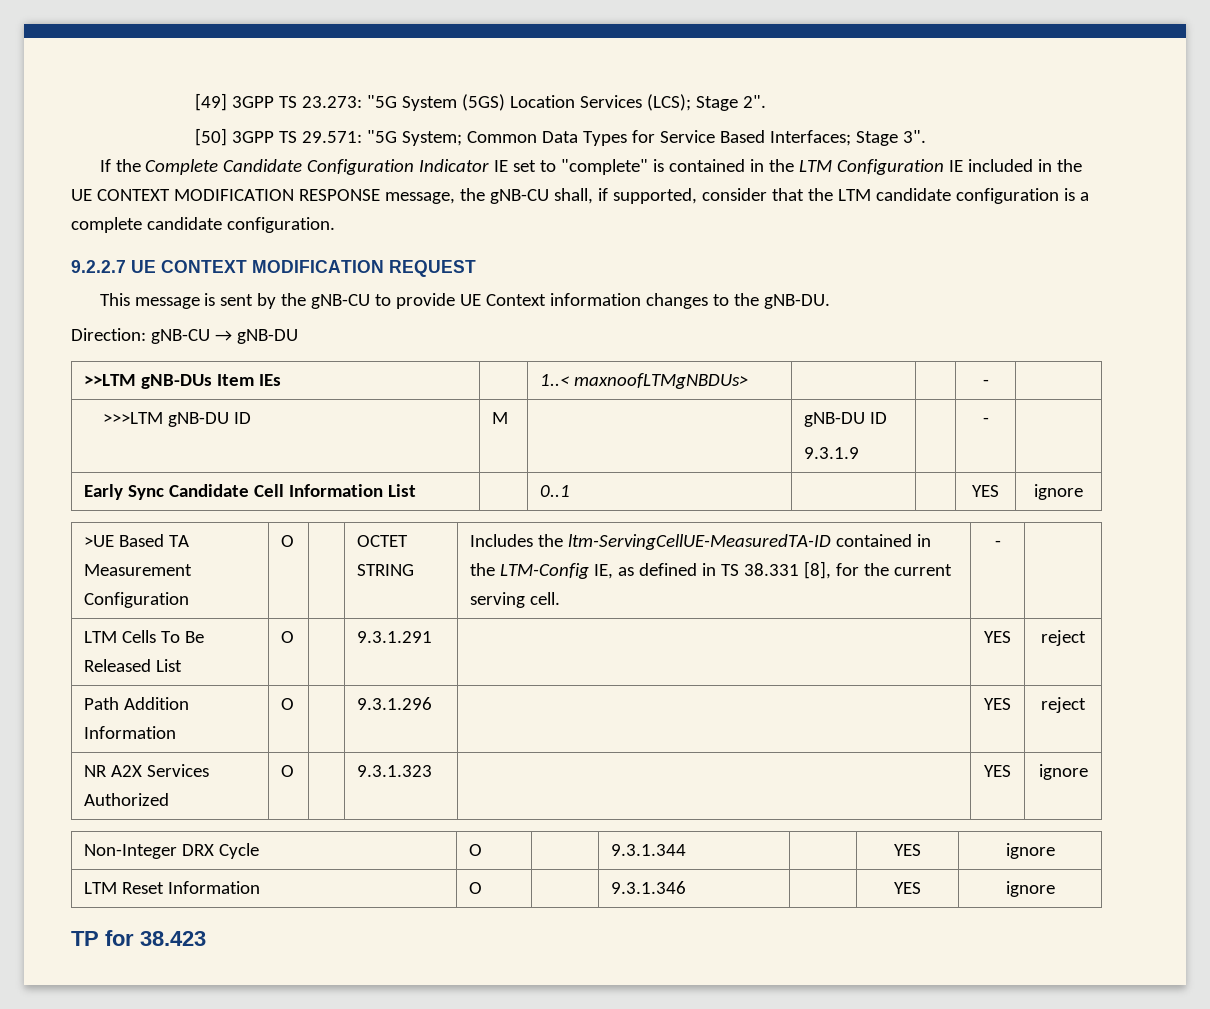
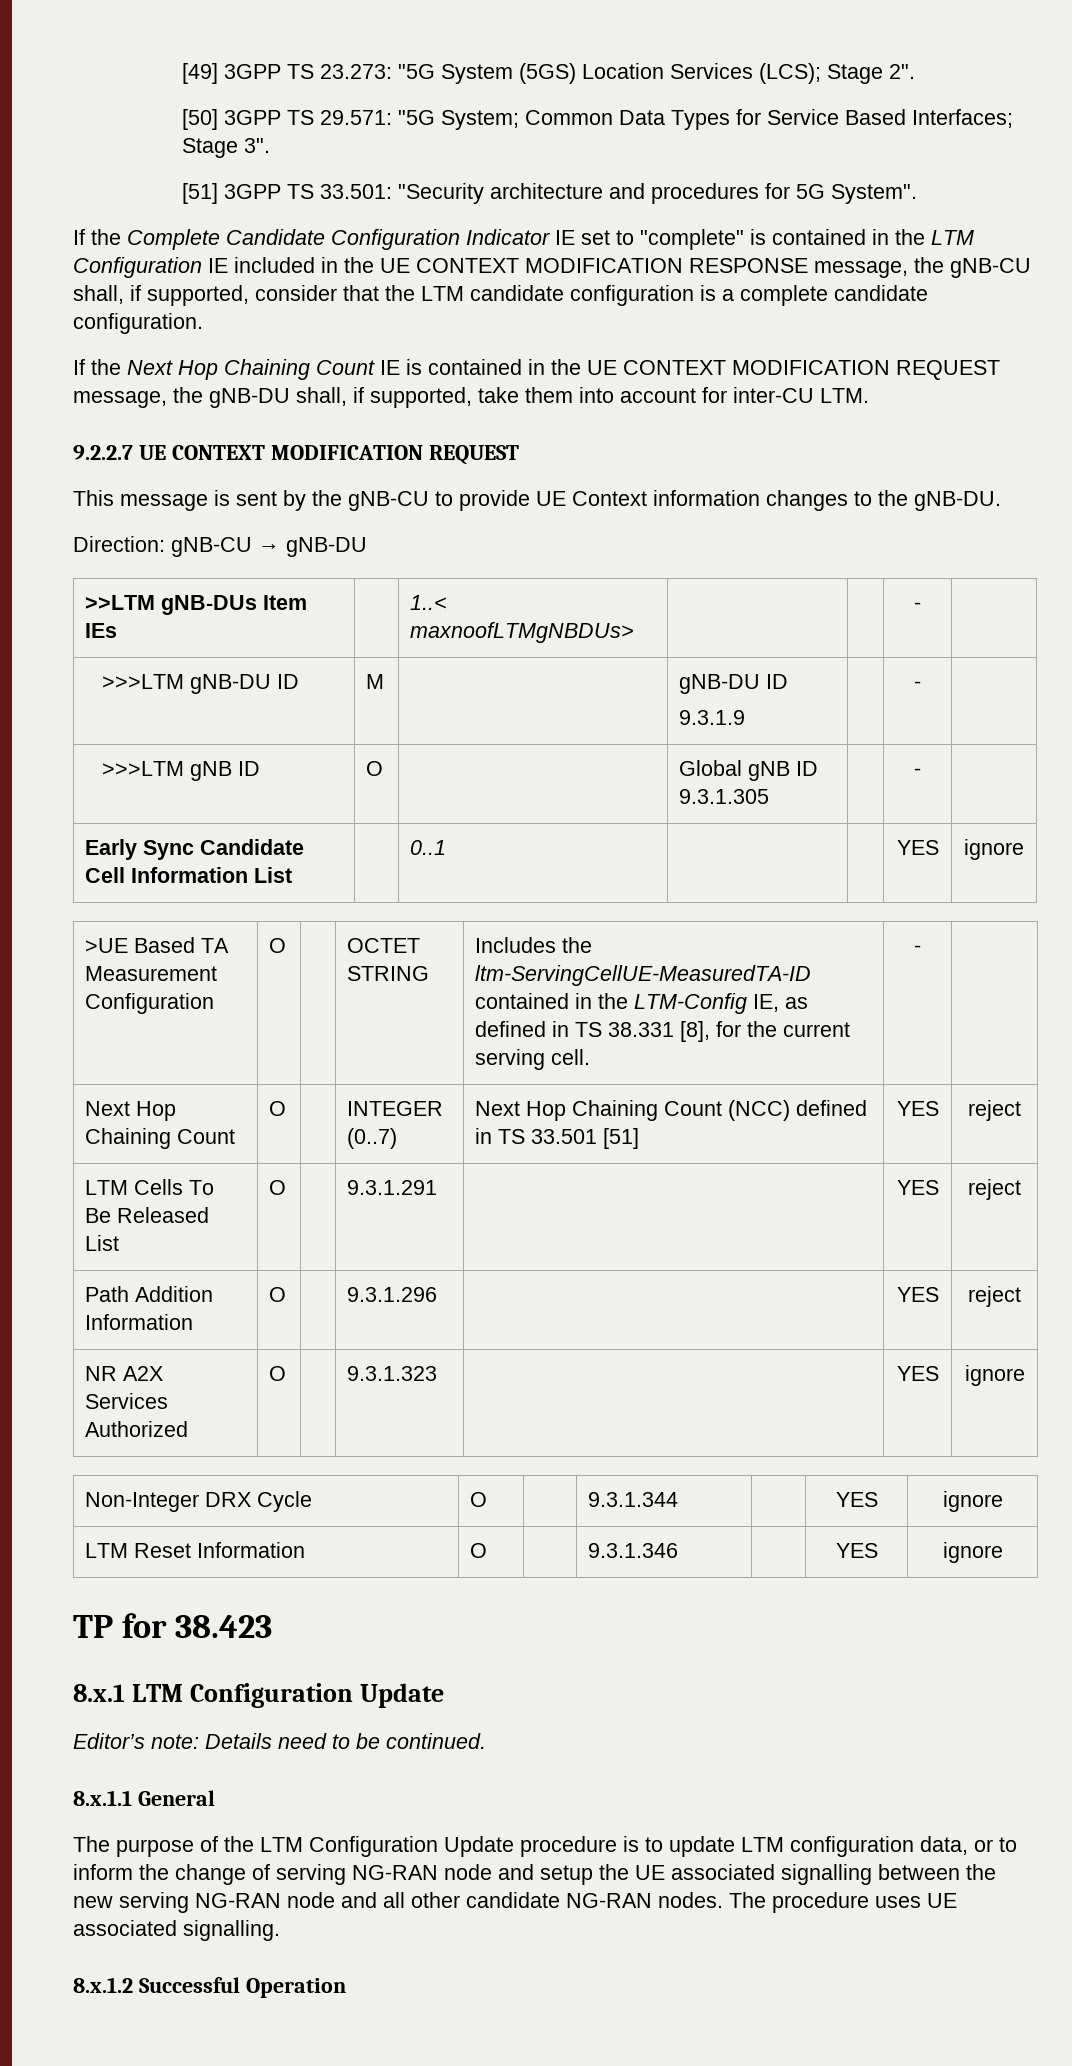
+ [51] 3GPP TS 33.501: "Security architecture and procedures for 5G System".
+ If the Next Hop Chaining Count IE is contained in the UE CONTEXT MODIFICATION REQUEST message, the gNB-DU shall, if supported, take them into account for inter-CU LTM.
+ >>>LTM gNB ID | O | | Global gNB ID 9.3.1.305 | | - |
+ Next Hop Chaining Count | O | | INTEGER (0..7) | Next Hop Chaining Count (NCC) defined in TS 33.501 [51] | YES | reject
+ 8.x.1 LTM Configuration Update
+ Editor’s note: Details need to be continued.
+ 8.x.1.1 General
+ The purpose of the LTM Configuration Update procedure is to update LTM configuration data, or to inform the change of serving NG-RAN node and setup the UE associated signalling between the new serving NG-RAN node and all other candidate NG-RAN nodes. The procedure uses UE associated signalling.
+ 8.x.1.2 Successful Operation

